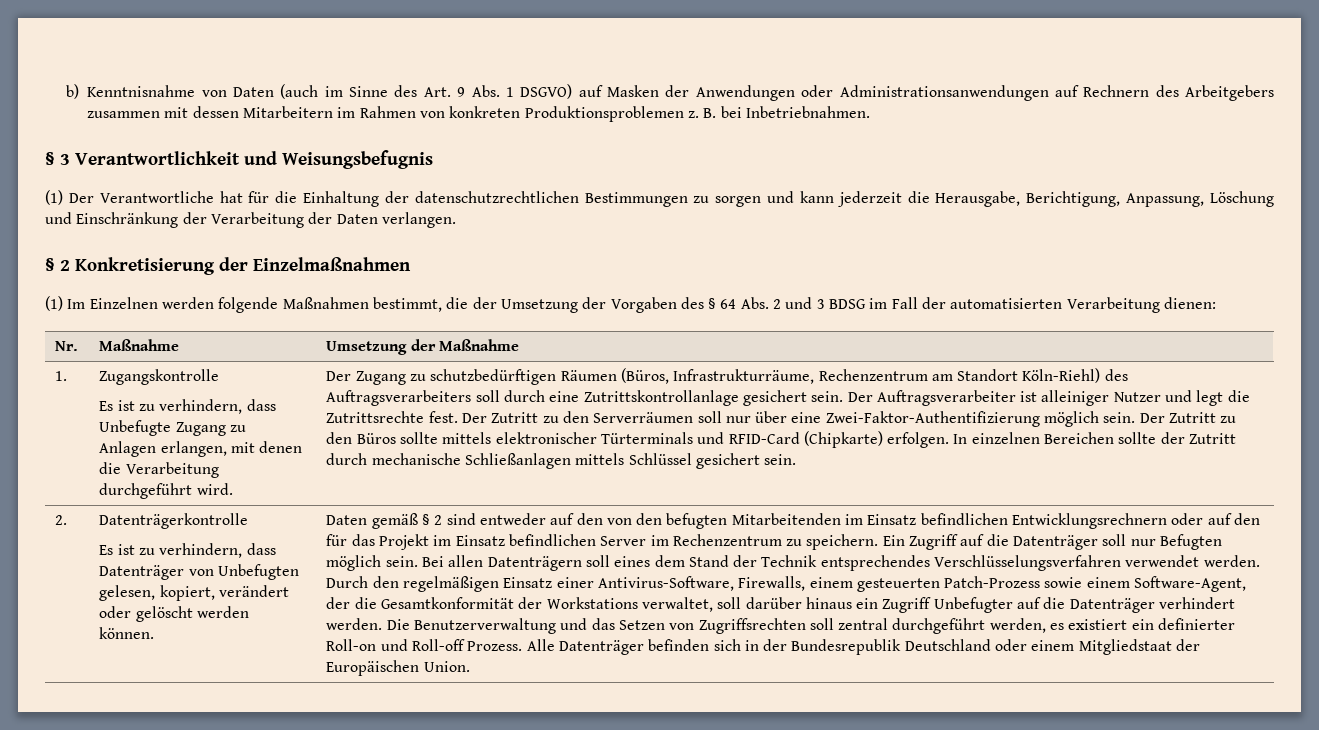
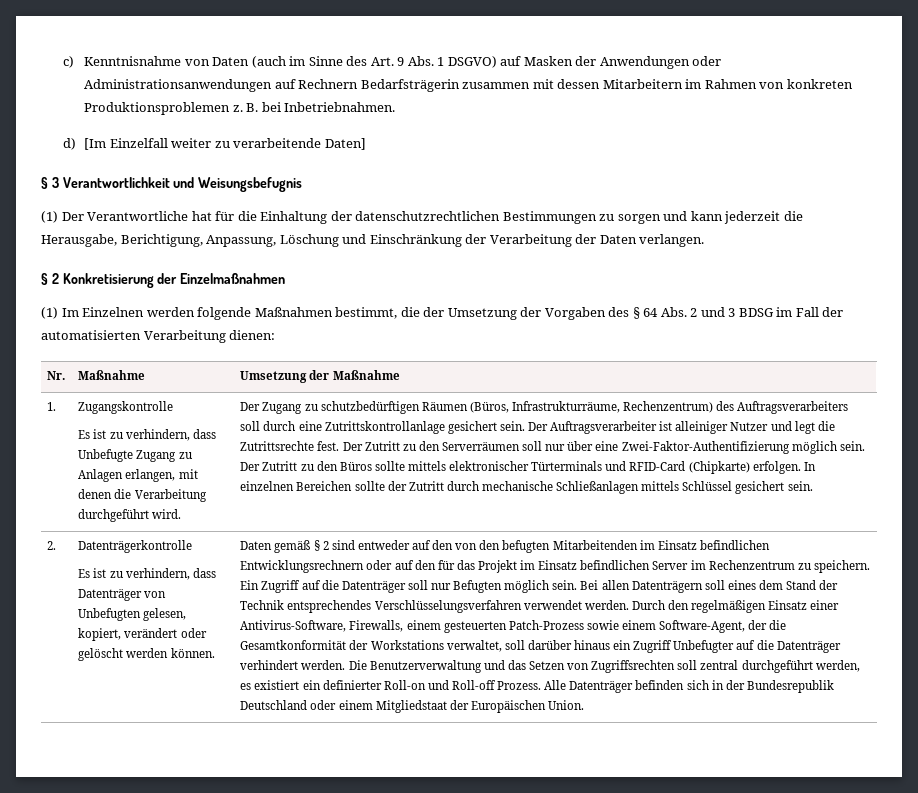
- b) Kenntnisnahme von Daten (auch im Sinne des Art. 9 Abs. 1 DSGVO) auf Masken der Anwendungen oder Administrationsanwendungen auf Rechnern des Arbeitgebers zusammen mit dessen Mitarbeitern im Rahmen von konkreten Produktionsproblemen z.
+ c) Kenntnisnahme von Daten (auch im Sinne des Art. 9 Abs. 1 DSGVO) auf Masken der Anwendungen oder Administrationsanwendungen auf Rechnern Bedarfsträgerin zusammen mit dessen Mitarbeitern im Rahmen von konkreten Produktionsproblemen z.
+ d) [Im Einzelfall weiter zu verarbeitende Daten]
- Der Zugang zu schutzbedürftigen Räumen (Büros, Infrastrukturräume, Rechenzentrum am Standort Köln-Riehl) des Auftragsverarbeiters soll durch eine Zutrittskontrollanlage gesichert sein.
+ Der Zugang zu schutzbedürftigen Räumen (Büros, Infrastrukturräume, Rechenzentrum) des Auftragsverarbeiters soll durch eine Zutrittskontrollanlage gesichert sein.

